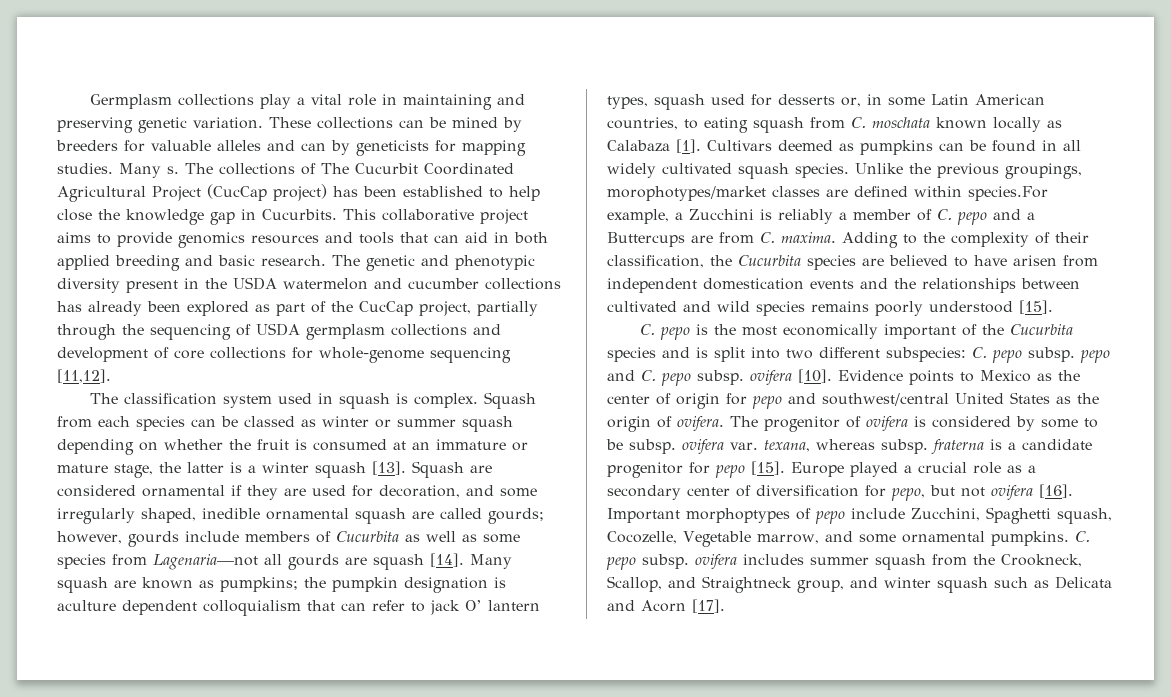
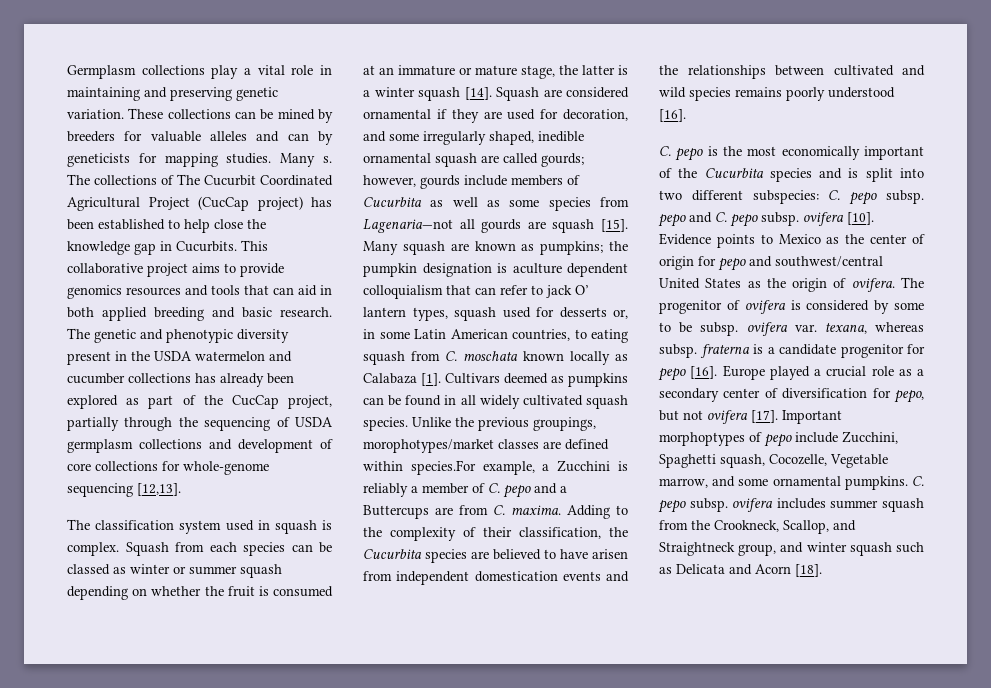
- The genetic and phenotypic diversity present in the USDA watermelon and cucumber collections has already been explored as part of the CucCap project, partially through the sequencing of USDA germplasm collections and development of core collections for whole-genome sequencing [11,12].
+ The genetic and phenotypic diversity present in the USDA watermelon and cucumber collections has already been explored as part of the CucCap project, partially through the sequencing of USDA germplasm collections and development of core collections for whole-genome sequencing [12,13].
- Squash from each species can be classed as winter or summer squash depending on whether the fruit is consumed at an immature or mature stage, the latter is a winter squash [13].
+ Squash from each species can be classed as winter or summer squash depending on whether the fruit is consumed at an immature or mature stage, the latter is a winter squash [14].
- Squash are considered ornamental if they are used for decoration, and some irregularly shaped, inedible ornamental squash are called gourds; however, gourds include members of Cucurbita as well as some species from Lagenaria—not all gourds are squash [14].
+ Squash are considered ornamental if they are used for decoration, and some irregularly shaped, inedible ornamental squash are called gourds; however, gourds include members of Cucurbita as well as some species from Lagenaria—not all gourds are squash [15].
- Adding to the complexity of their classification, the Cucurbita species are believed to have arisen from independent domestication events and the relationships between cultivated and wild species remains poorly understood [15].
+ Adding to the complexity of their classification, the Cucurbita species are believed to have arisen from independent domestication events and the relationships between cultivated and wild species remains poorly understood [16].
- The progenitor of ovifera is considered by some to be subsp. ovifera var. texana, whereas subsp. fraterna is a candidate progenitor for pepo [15].
+ The progenitor of ovifera is considered by some to be subsp. ovifera var. texana, whereas subsp. fraterna is a candidate progenitor for pepo [16].
- Europe played a crucial role as a secondary center of diversification for pepo, but not ovifera [16].
+ Europe played a crucial role as a secondary center of diversification for pepo, but not ovifera [17].
- C. pepo subsp. ovifera includes summer squash from the Crookneck, Scallop, and Straightneck group, and winter squash such as Delicata and Acorn [17].
+ C. pepo subsp. ovifera includes summer squash from the Crookneck, Scallop, and Straightneck group, and winter squash such as Delicata and Acorn [18].

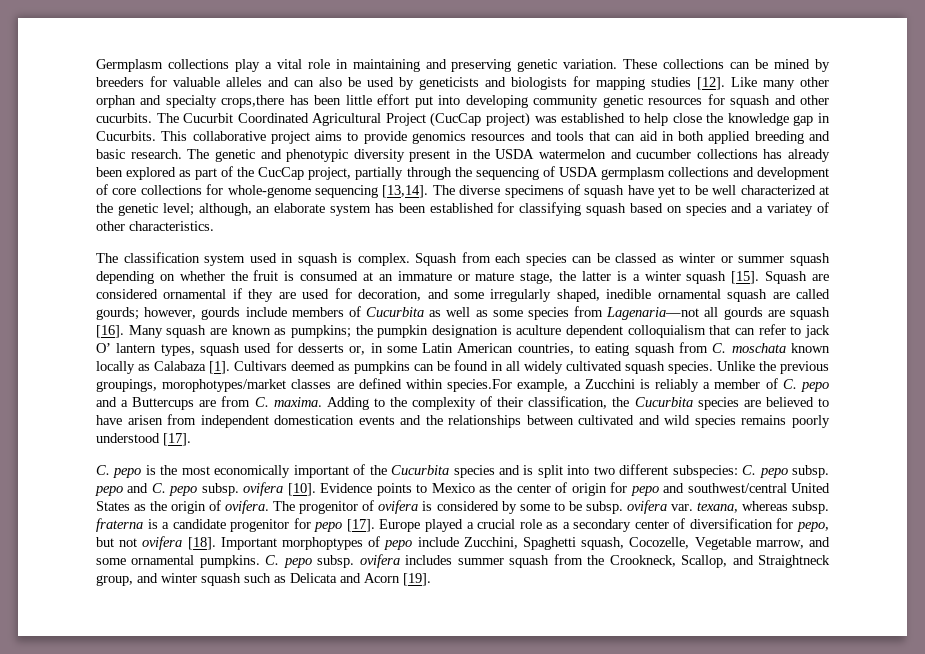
- These collections can be mined by breeders for valuable alleles and can by geneticists for mapping studies. Many s. The collections of The Cucurbit Coordinated Agricultural Project (CucCap project) has been established to help close the knowledge gap in Cucurbits.
+ These collections can be mined by breeders for valuable alleles and can also be used by geneticists and biologists for mapping studies [12]. Like many other orphan and specialty crops,there has been little effort put into developing community genetic resources for squash and other cucurbits. The Cucurbit Coordinated Agricultural Project (CucCap project) was established to help close the knowledge gap in Cucurbits.
- The genetic and phenotypic diversity present in the USDA watermelon and cucumber collections has already been explored as part of the CucCap project, partially through the sequencing of USDA germplasm collections and development of core collections for whole-genome sequencing [12,13].
+ The genetic and phenotypic diversity present in the USDA watermelon and cucumber collections has already been explored as part of the CucCap project, partially through the sequencing of USDA germplasm collections and development of core collections for whole-genome sequencing [13,14]. The diverse specimens of squash have yet to be well characterized at the genetic level; although, an elaborate system has been established for classifying squash based on species and a variatey of other characteristics.
- Squash from each species can be classed as winter or summer squash depending on whether the fruit is consumed at an immature or mature stage, the latter is a winter squash [14].
+ Squash from each species can be classed as winter or summer squash depending on whether the fruit is consumed at an immature or mature stage, the latter is a winter squash [15].
- Squash are considered ornamental if they are used for decoration, and some irregularly shaped, inedible ornamental squash are called gourds; however, gourds include members of Cucurbita as well as some species from Lagenaria—not all gourds are squash [15].
+ Squash are considered ornamental if they are used for decoration, and some irregularly shaped, inedible ornamental squash are called gourds; however, gourds include members of Cucurbita as well as some species from Lagenaria—not all gourds are squash [16].
- Adding to the complexity of their classification, the Cucurbita species are believed to have arisen from independent domestication events and the relationships between cultivated and wild species remains poorly understood [16].
+ Adding to the complexity of their classification, the Cucurbita species are believed to have arisen from independent domestication events and the relationships between cultivated and wild species remains poorly understood [17].
- The progenitor of ovifera is considered by some to be subsp. ovifera var. texana, whereas subsp. fraterna is a candidate progenitor for pepo [16].
+ The progenitor of ovifera is considered by some to be subsp. ovifera var. texana, whereas subsp. fraterna is a candidate progenitor for pepo [17].
- Europe played a crucial role as a secondary center of diversification for pepo, but not ovifera [17].
+ Europe played a crucial role as a secondary center of diversification for pepo, but not ovifera [18].
- C. pepo subsp. ovifera includes summer squash from the Crookneck, Scallop, and Straightneck group, and winter squash such as Delicata and Acorn [18].
+ C. pepo subsp. ovifera includes summer squash from the Crookneck, Scallop, and Straightneck group, and winter squash such as Delicata and Acorn [19].

